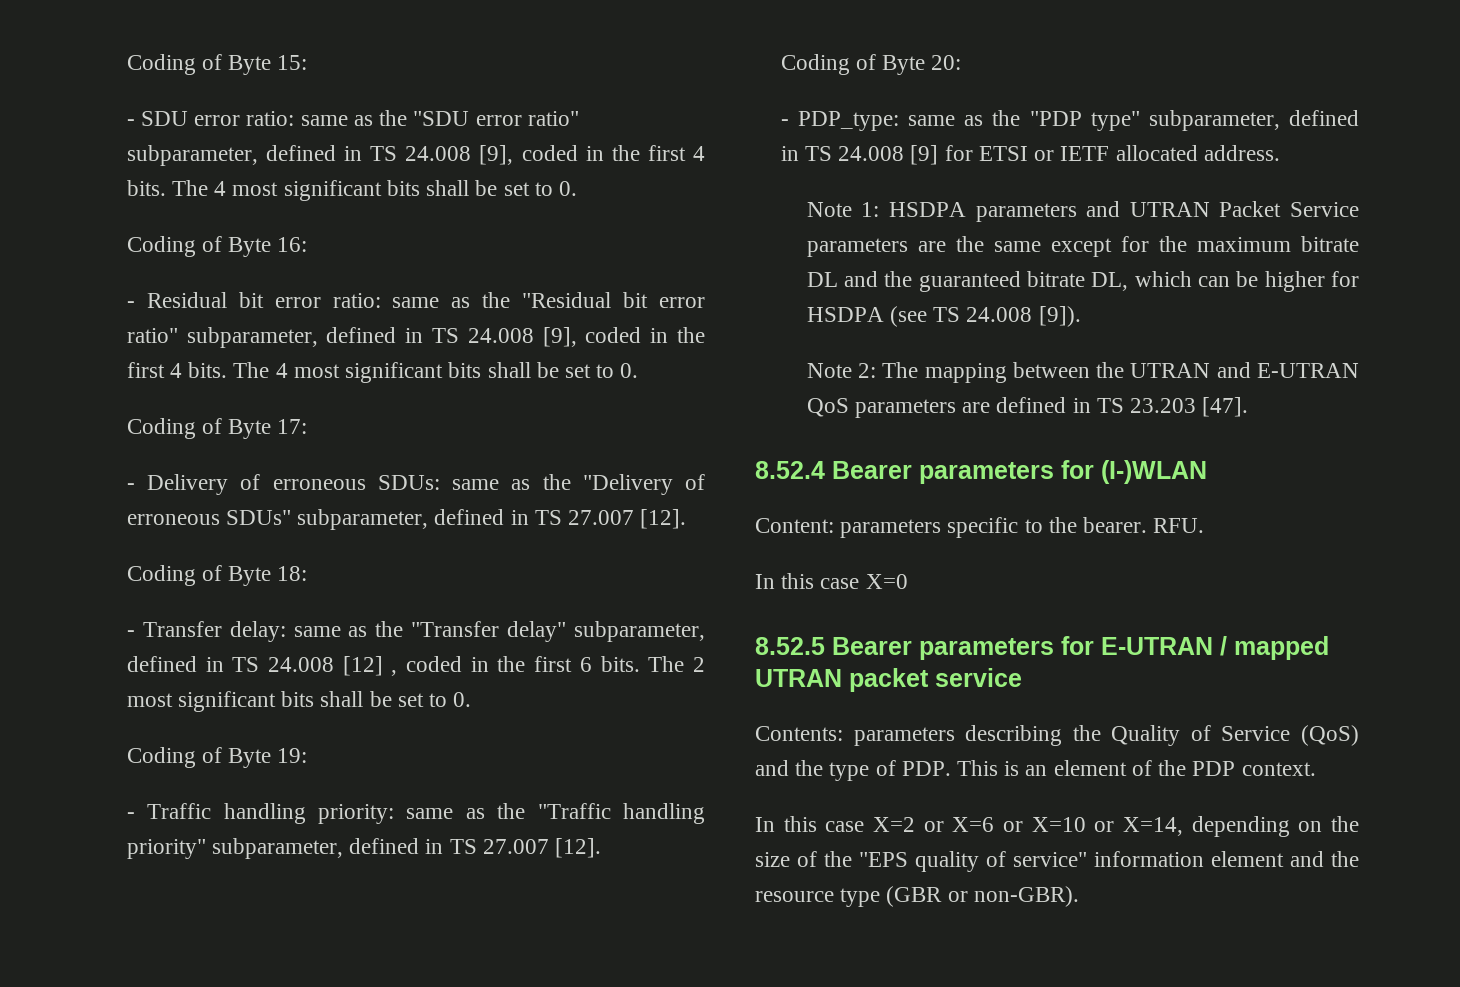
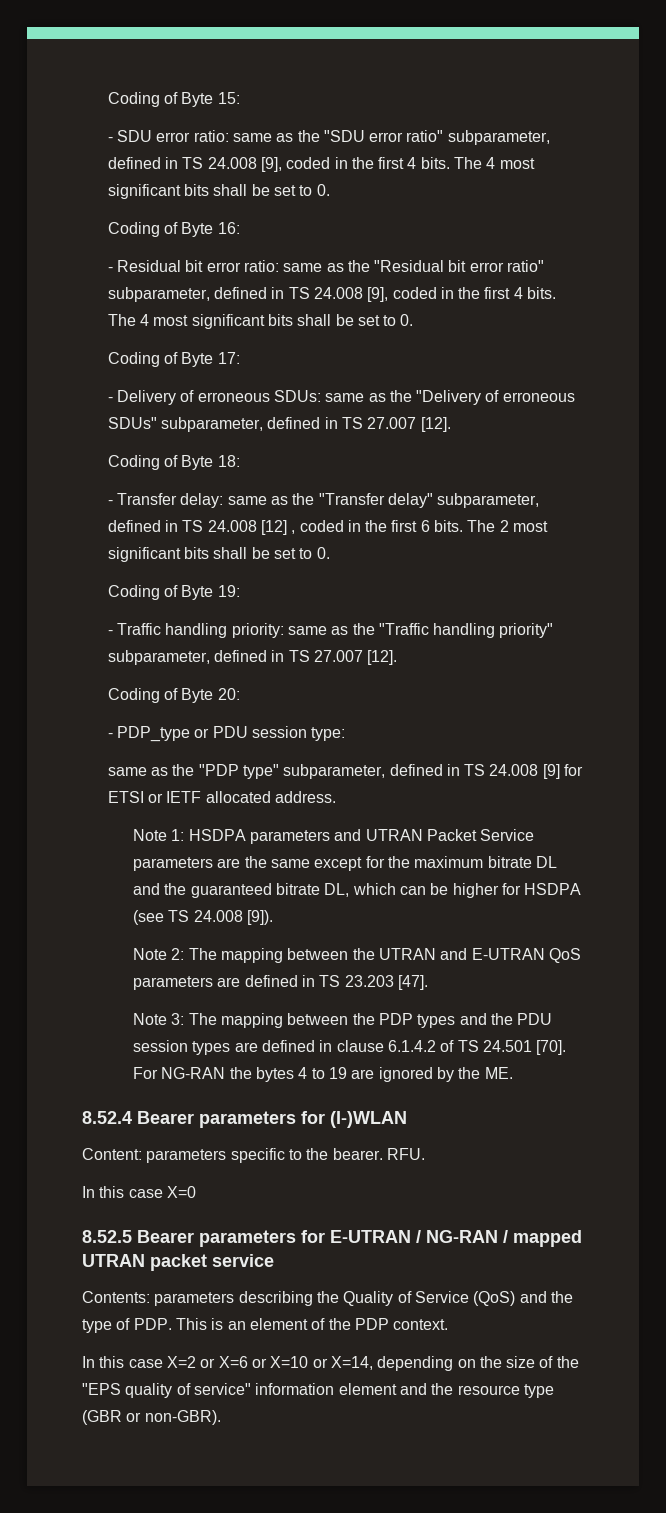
- - PDP_type: same as the "PDP type" subparameter, defined in TS 24.008 [9] for ETSI or IETF allocated address.
+ - PDP_type or PDU session type:
+ same as the "PDP type" subparameter, defined in TS 24.008 [9] for ETSI or IETF allocated address.
+ Note 3: The mapping between the PDP types and the PDU session types are defined in clause 6.1.4.2 of TS 24.501 [70]. For NG-RAN the bytes 4 to 19 are ignored by the ME.
- 8.52.5 Bearer parameters for E-UTRAN / mapped UTRAN packet service
+ 8.52.5 Bearer parameters for E-UTRAN / NG-RAN / mapped UTRAN packet service

